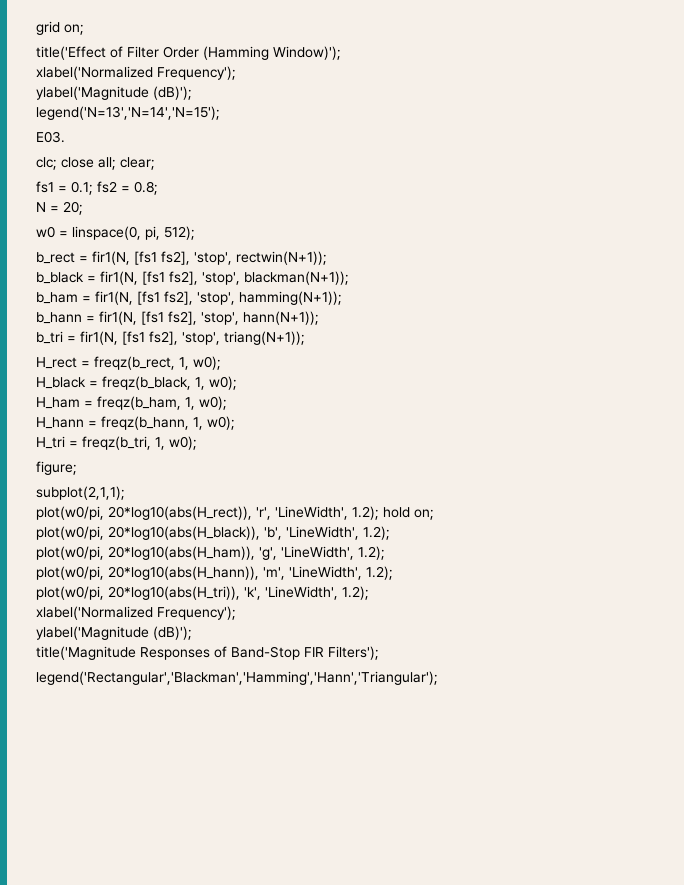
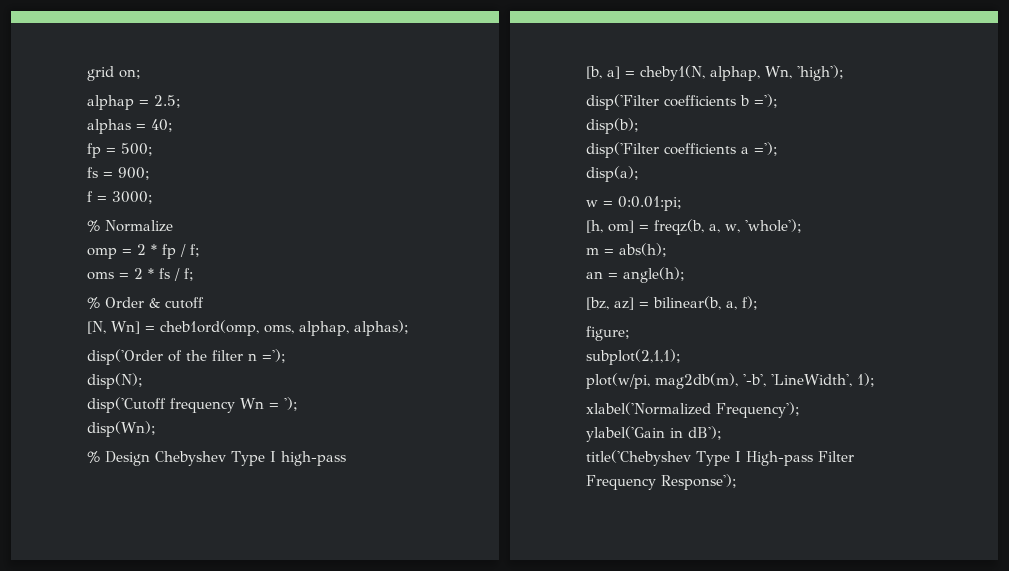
- title('Effect of Filter Order (Hamming Window)');
- xlabel('Normalized Frequency');
- ylabel('Magnitude (dB)');
- legend('N=13','N=14','N=15');
- E03.
- clc; close all; clear;
- fs1 = 0.1; fs2 = 0.8;
- N = 20;
- w0 = linspace(0, pi, 512);
- b_rect = fir1(N, [fs1 fs2], 'stop', rectwin(N+1));
- b_black = fir1(N, [fs1 fs2], 'stop', blackman(N+1));
- b_ham = fir1(N, [fs1 fs2], 'stop', hamming(N+1));
- b_hann = fir1(N, [fs1 fs2], 'stop', hann(N+1));
- b_tri = fir1(N, [fs1 fs2], 'stop', triang(N+1));
- H_rect = freqz(b_rect, 1, w0);
- H_black = freqz(b_black, 1, w0);
- H_ham = freqz(b_ham, 1, w0);
- H_hann = freqz(b_hann, 1, w0);
- H_tri = freqz(b_tri, 1, w0);
+ alphap = 2.5;
+ alphas = 40;
+ fp = 500;
+ fs = 900;
+ f = 3000;
+ % Normalize
+ omp = 2 * fp / f;
+ oms = 2 * fs / f;
+ % Order & cutoff
+ [N, Wn] = cheb1ord(omp, oms, alphap, alphas);
+ disp('Order of the filter n =');
+ disp(N);
+ disp('Cutoff frequency Wn = ');
+ disp(Wn);
+ % Design Chebyshev Type I high-pass
+ [b, a] = cheby1(N, alphap, Wn, 'high');
+ disp('Filter coefficients b =');
+ disp(b);
+ disp('Filter coefficients a =');
+ disp(a);
+ w = 0:0.01:pi;
+ [h, om] = freqz(b, a, w, 'whole');
+ m = abs(h);
+ an = angle(h);
+ [bz, az] = bilinear(b, a, f);
  figure;
  subplot(2,1,1);
- plot(w0/pi, 20*log10(abs(H_rect)), 'r', 'LineWidth', 1.2); hold on;
- plot(w0/pi, 20*log10(abs(H_black)), 'b', 'LineWidth', 1.2);
- plot(w0/pi, 20*log10(abs(H_ham)), 'g', 'LineWidth', 1.2);
- plot(w0/pi, 20*log10(abs(H_hann)), 'm', 'LineWidth', 1.2);
- plot(w0/pi, 20*log10(abs(H_tri)), 'k', 'LineWidth', 1.2);
+ plot(w/pi, mag2db(m), '-b', 'LineWidth', 1);
  xlabel('Normalized Frequency');
- ylabel('Magnitude (dB)');
- title('Magnitude Responses of Band-Stop FIR Filters');
- legend('Rectangular','Blackman','Hamming','Hann','Triangular');
+ ylabel('Gain in dB');
+ title('Chebyshev Type I High-pass Filter Frequency Response');

